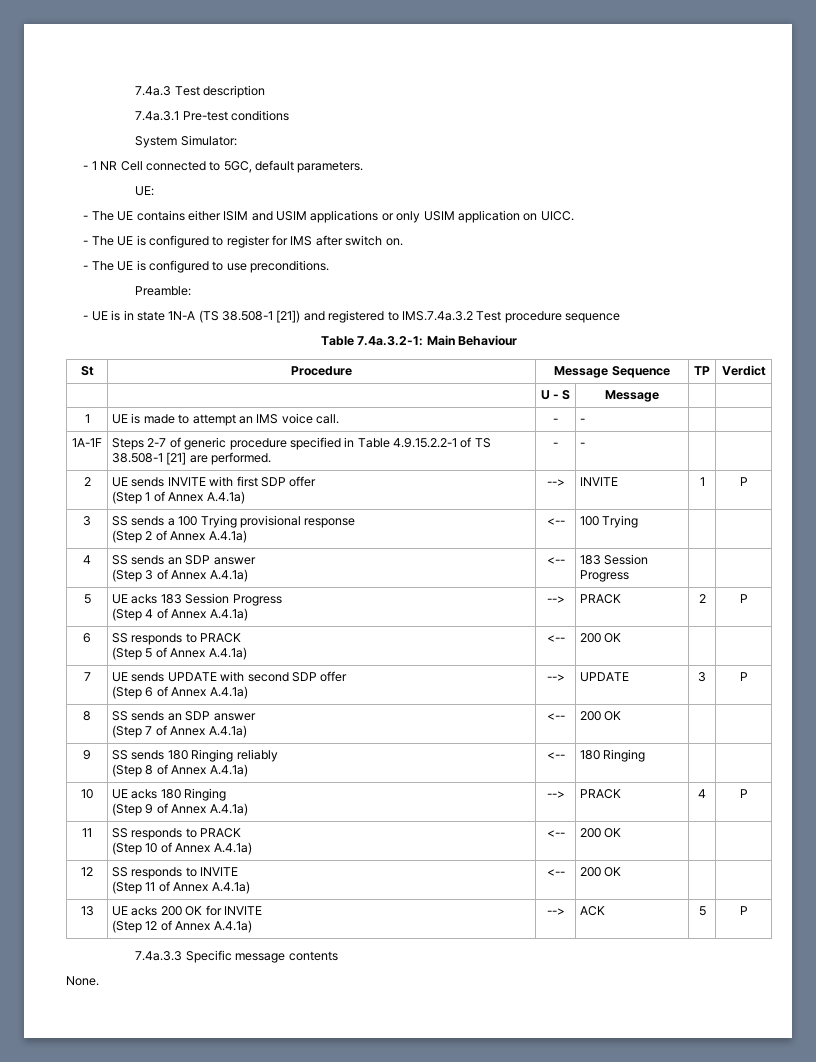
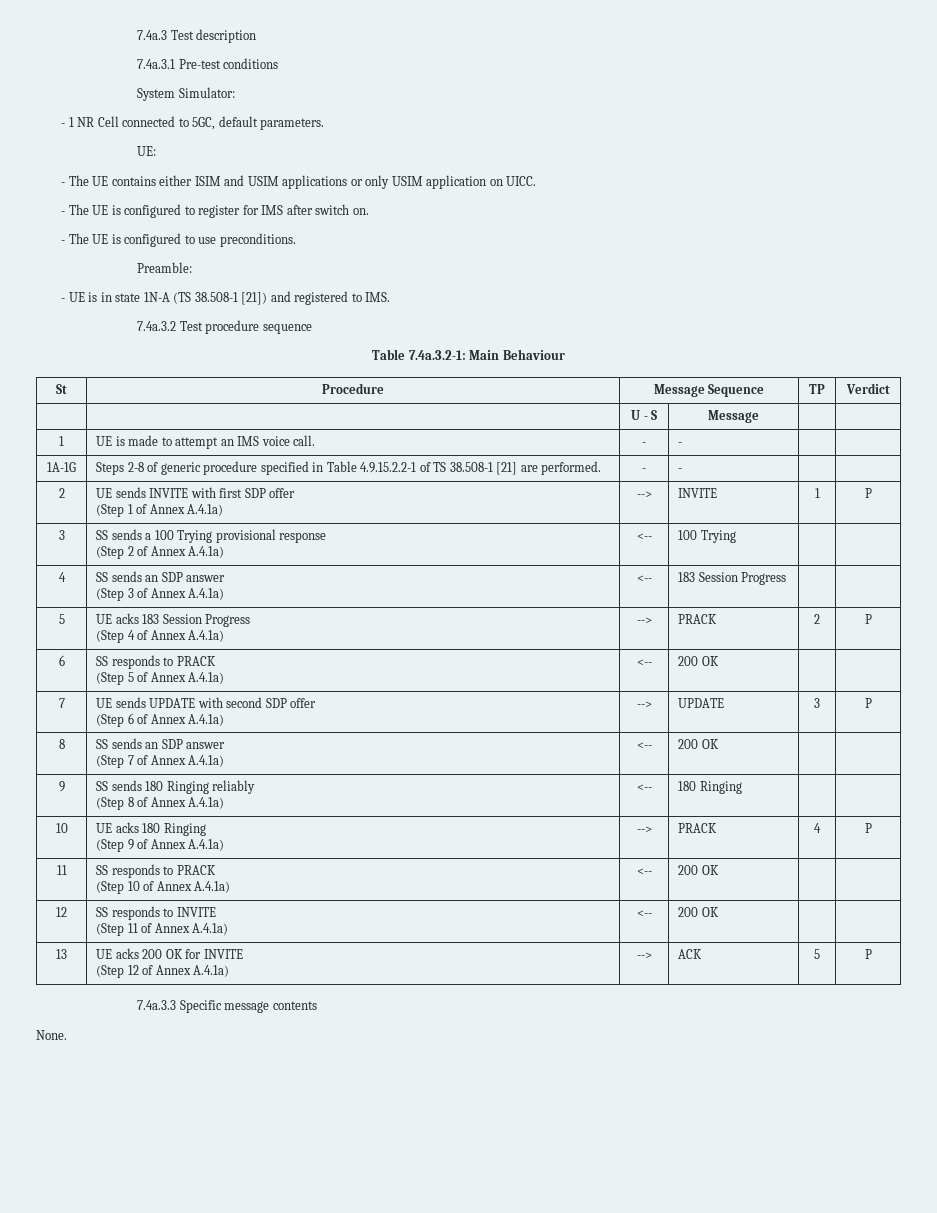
- - UE is in state 1N-A (TS 38.508-1 [21]) and registered to IMS.7.4a.3.2 Test procedure sequence
+ - UE is in state 1N-A (TS 38.508-1 [21]) and registered to IMS.
+ 7.4a.3.2 Test procedure sequence
- 1A-1F | Steps 2-7 of generic procedure specified in Table 4.9.15.2.2-1 of TS 38.508-1 [21] are performed. | - | - | |
+ 1A-1G | Steps 2-8 of generic procedure specified in Table 4.9.15.2.2-1 of TS 38.508-1 [21] are performed. | - | - | |

